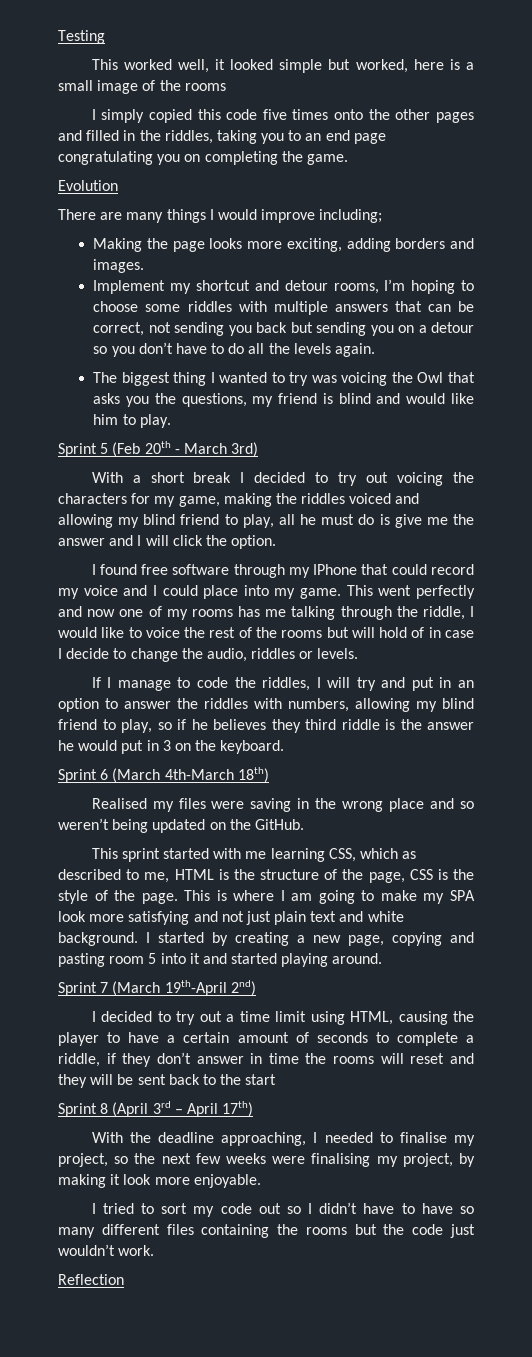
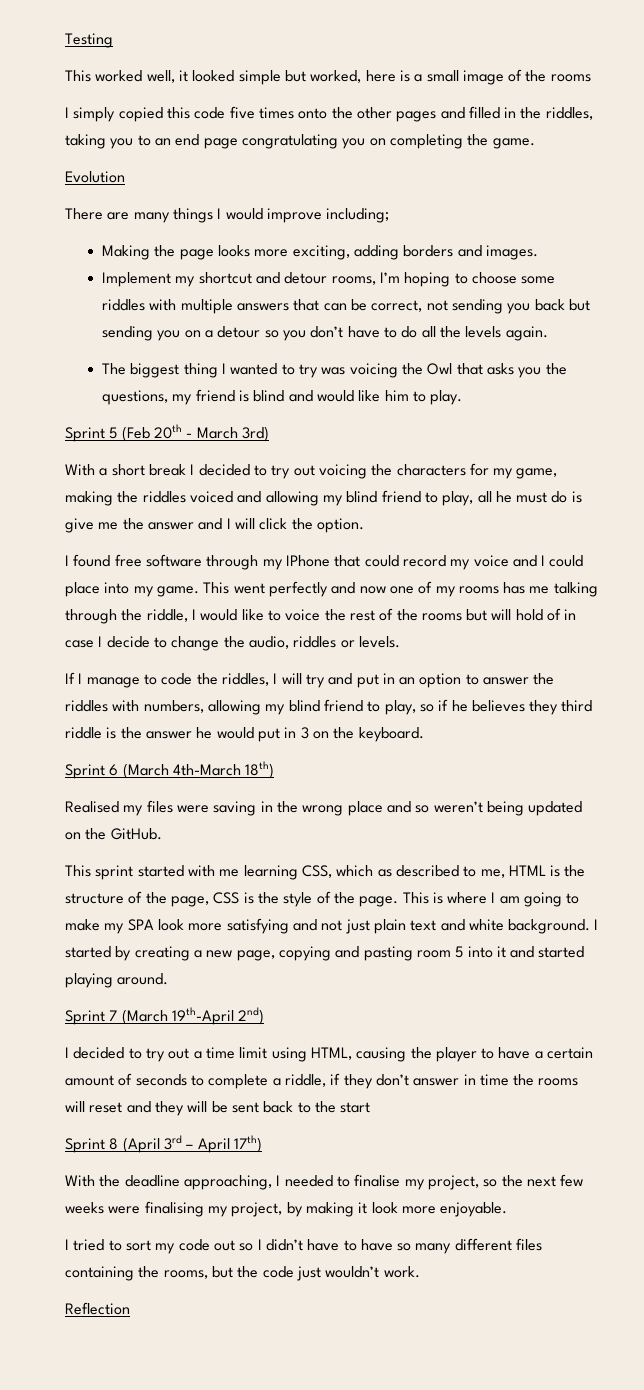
- I tried to sort my code out so I didn’t have to have so many different files containing the rooms but the code just wouldn’t work.
+ I tried to sort my code out so I didn’t have to have so many different files containing the rooms, but the code just wouldn’t work.

